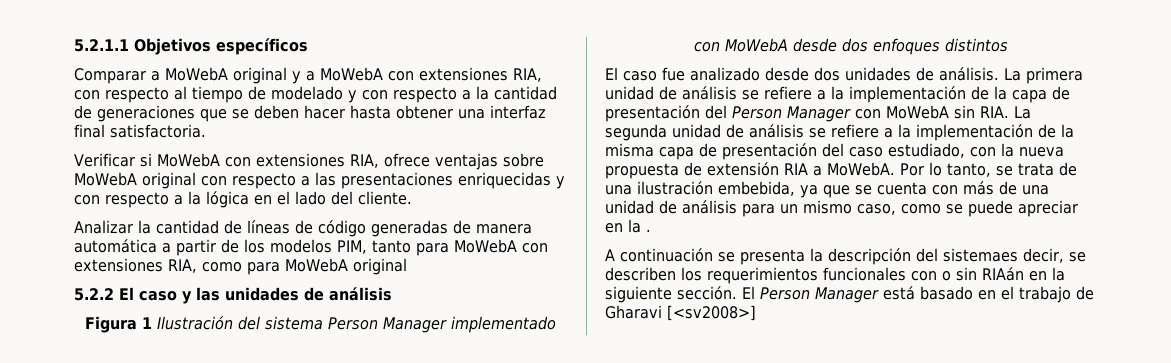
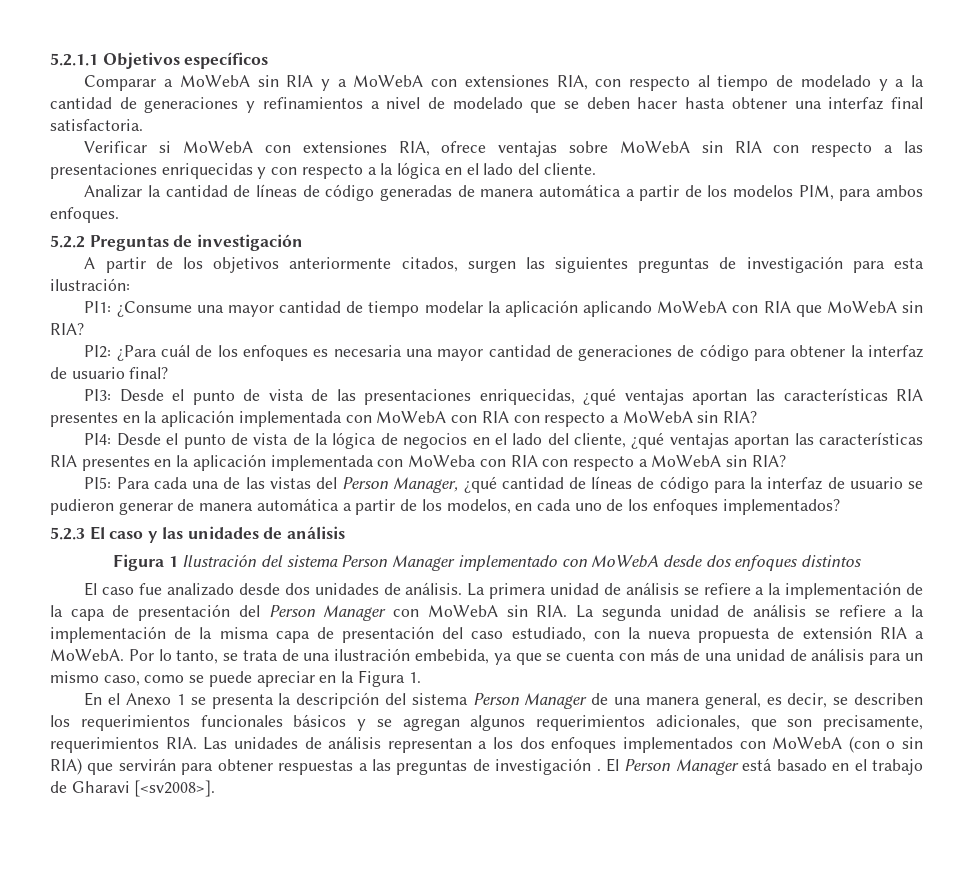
- Comparar a MoWebA original y a MoWebA con extensiones RIA, con respecto al tiempo de modelado y con respecto a la cantidad de generaciones que se deben hacer hasta obtener una interfaz final satisfactoria.
+ Comparar a MoWebA sin RIA y a MoWebA con extensiones RIA, con respecto al tiempo de modelado y a la cantidad de generaciones y refinamientos a nivel de modelado que se deben hacer hasta obtener una interfaz final satisfactoria.
- Verificar si MoWebA con extensiones RIA, ofrece ventajas sobre MoWebA original con respecto a las presentaciones enriquecidas y con respecto a la lógica en el lado del cliente.
+ Verificar si MoWebA con extensiones RIA, ofrece ventajas sobre MoWebA sin RIA con respecto a las presentaciones enriquecidas y con respecto a la lógica en el lado del cliente.
- Analizar la cantidad de líneas de código generadas de manera automática a partir de los modelos PIM, tanto para MoWebA con extensiones RIA, como para MoWebA original
- 5.2.2 El caso y las unidades de análisis
+ Analizar la cantidad de líneas de código generadas de manera automática a partir de los modelos PIM, para ambos enfoques.
+ 5.2.2 Preguntas de investigación
+ A partir de los objetivos anteriormente citados, surgen las siguientes preguntas de investigación para esta ilustración:
+ PI1: ¿Consume una mayor cantidad de tiempo modelar la aplicación aplicando MoWebA con RIA que MoWebA sin RIA?
+ PI2: ¿Para cuál de los enfoques es necesaria una mayor cantidad de generaciones de código para obtener la interfaz de usuario final?
+ PI3: Desde el punto de vista de las presentaciones enriquecidas, ¿qué ventajas aportan las características RIA presentes en la aplicación implementada con MoWebA con RIA con respecto a MoWebA sin RIA?
+ PI4: Desde el punto de vista de la lógica de negocios en el lado del cliente, ¿qué ventajas aportan las características RIA presentes en la aplicación implementada con MoWeba con RIA con respecto a MoWebA sin RIA?
+ PI5: Para cada una de las vistas del Person Manager, ¿qué cantidad de líneas de código para la interfaz de usuario se pudieron generar de manera automática a partir de los modelos, en cada uno de los enfoques implementados?
+ 5.2.3 El caso y las unidades de análisis
- Por lo tanto, se trata de una ilustración embebida, ya que se cuenta con más de una unidad de análisis para un mismo caso, como se puede apreciar en la .
- A continuación se presenta la descripción del sistemaes decir, se describen los requerimientos funcionales con o sin RIAán en la siguiente sección.
+ Por lo tanto, se trata de una ilustración embebida, ya que se cuenta con más de una unidad de análisis para un mismo caso, como se puede apreciar en la Figura 1.
+ En el Anexo 1 se presenta la descripción del sistema Person Manager de una manera general, es decir, se describen los requerimientos funcionales básicos y se agregan algunos requerimientos adicionales, que son precisamente, requerimientos RIA. Las unidades de análisis representan a los dos enfoques implementados con MoWebA (con o sin RIA) que servirán para obtener respuestas a las preguntas de investigación .
- El Person Manager está basado en el trabajo de Gharavi [<sv2008>]
+ El Person Manager está basado en el trabajo de Gharavi [<sv2008>].

